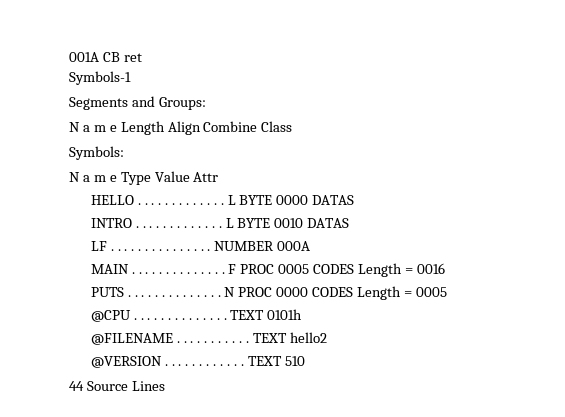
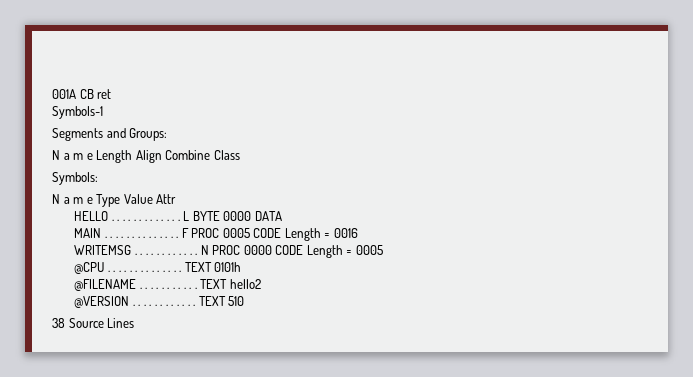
- L BYTE 0000 DATAS
- INTRO . . . . . . . . . . . . . L BYTE 0010 DATAS
- LF . . . . . . . . . . . . . . . NUMBER 000A
+ L BYTE 0000 DATA
- F PROC 0005 CODES Length = 0016
+ F PROC 0005 CODE Length = 0016
- PUTS . . . . . . . . . . . . . .
+ WRITEMSG . . . . . . . . . . . .
- N PROC 0000 CODES Length = 0005
+ N PROC 0000 CODE Length = 0005
- 44 Source Lines
+ 38 Source Lines

